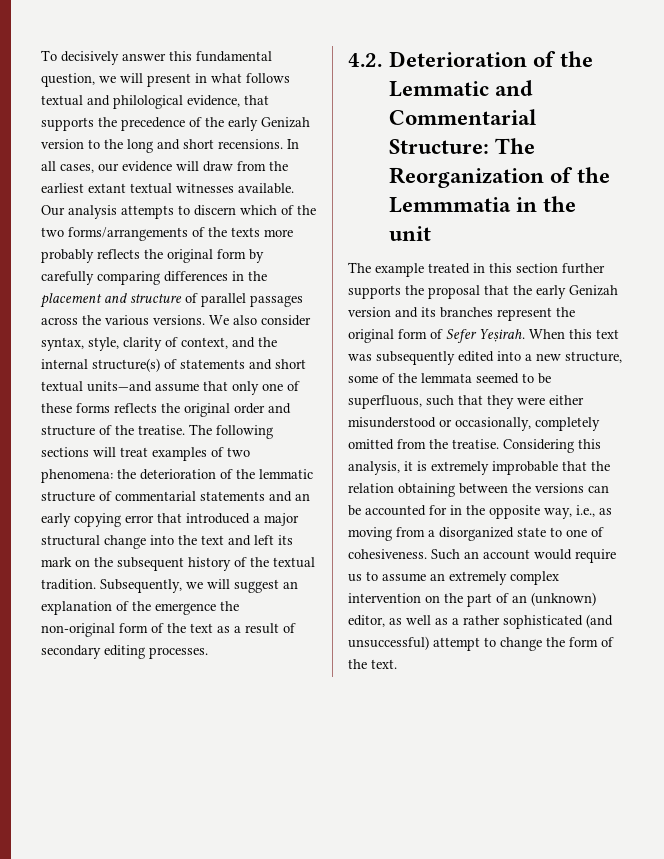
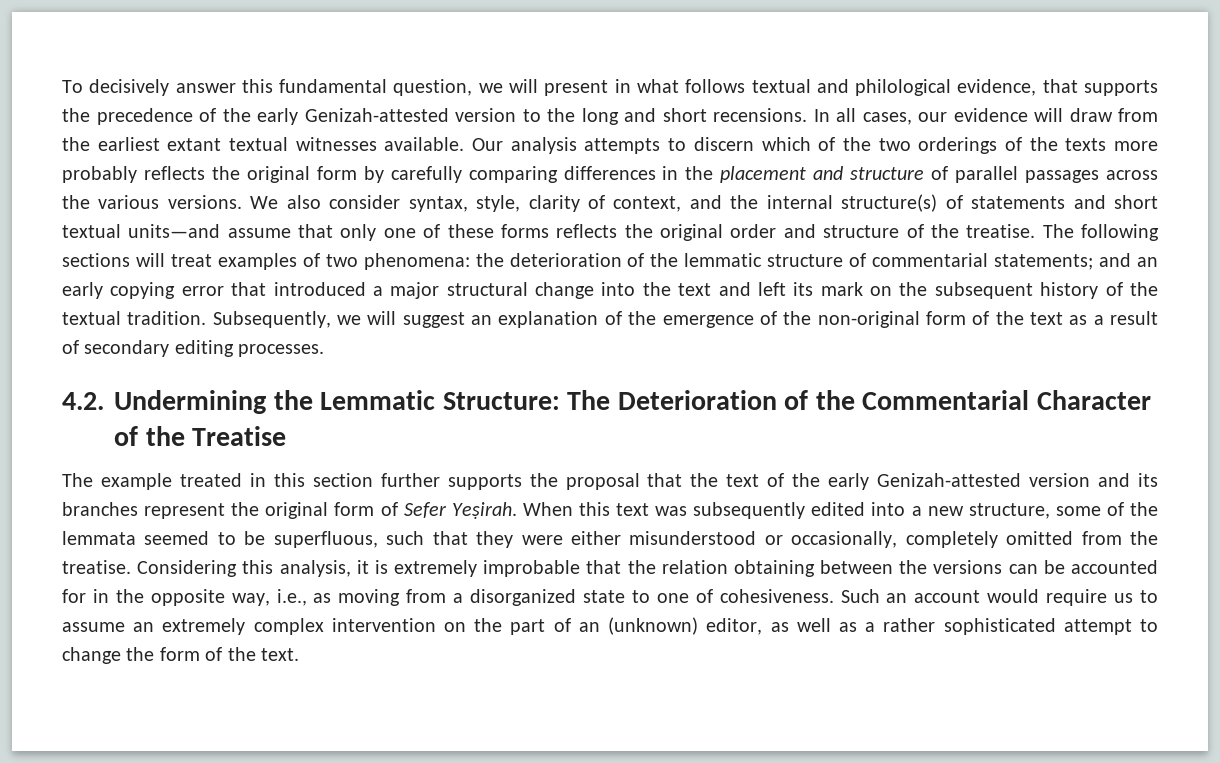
- To decisively answer this fundamental question, we will present in what follows textual and philological evidence, that supports the precedence of the early Genizah version to the long and short recensions.
+ To decisively answer this fundamental question, we will present in what follows textual and philological evidence, that supports the precedence of the early Genizah-attested version to the long and short recensions.
- Our analysis attempts to discern which of the two forms/arrangements of the texts more probably reflects the original form by carefully comparing differences in the placement and structure of parallel passages across the various versions.
+ Our analysis attempts to discern which of the two orderings of the texts more probably reflects the original form by carefully comparing differences in the placement and structure of parallel passages across the various versions.
- The following sections will treat examples of two phenomena: the deterioration of the lemmatic structure of commentarial statements and an early copying error that introduced a major structural change into the text and left its mark on the subsequent history of the textual tradition.
+ The following sections will treat examples of two phenomena: the deterioration of the lemmatic structure of commentarial statements; and an early copying error that introduced a major structural change into the text and left its mark on the subsequent history of the textual tradition.
- Subsequently, we will suggest an explanation of the emergence the non-original form of the text as a result of secondary editing processes.
+ Subsequently, we will suggest an explanation of the emergence of the non-original form of the text as a result of secondary editing processes.
- 4.2. Deterioration of the Lemmatic and Commentarial Structure: The Reorganization of the Lemmmatia in the unit
+ 4.2. Undermining the Lemmatic Structure: The Deterioration of the Commentarial Character of the Treatise
- The example treated in this section further supports the proposal that the early Genizah version and its branches represent the original form of Sefer Yeṣirah.
+ The example treated in this section further supports the proposal that the text of the early Genizah-attested version and its branches represent the original form of Sefer Yeṣirah.
- Such an account would require us to assume an extremely complex intervention on the part of an (unknown) editor, as well as a rather sophisticated (and unsuccessful) attempt to change the form of the text.
+ Such an account would require us to assume an extremely complex intervention on the part of an (unknown) editor, as well as a rather sophisticated attempt to change the form of the text.

